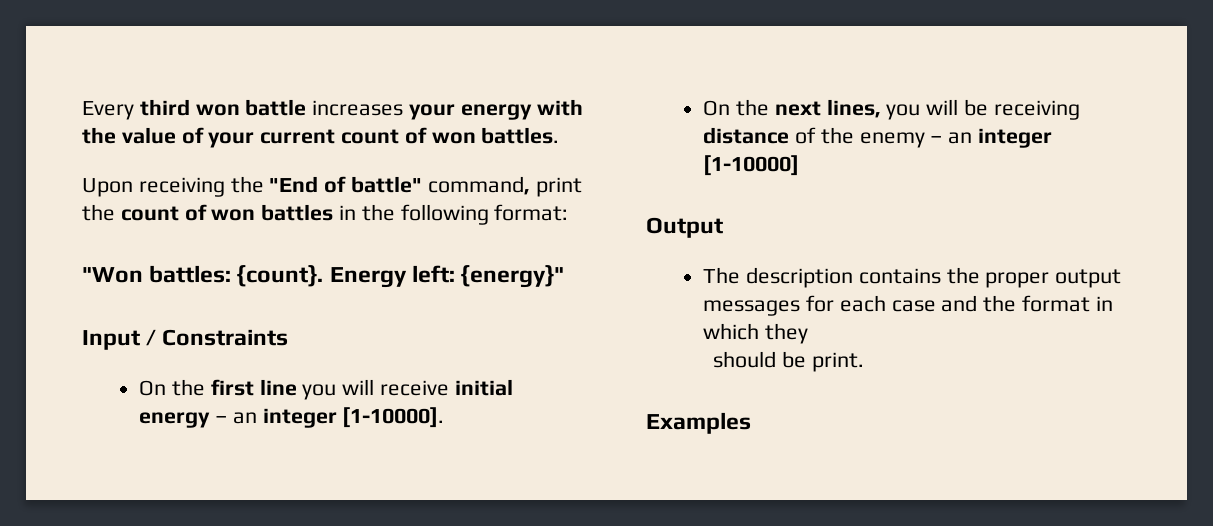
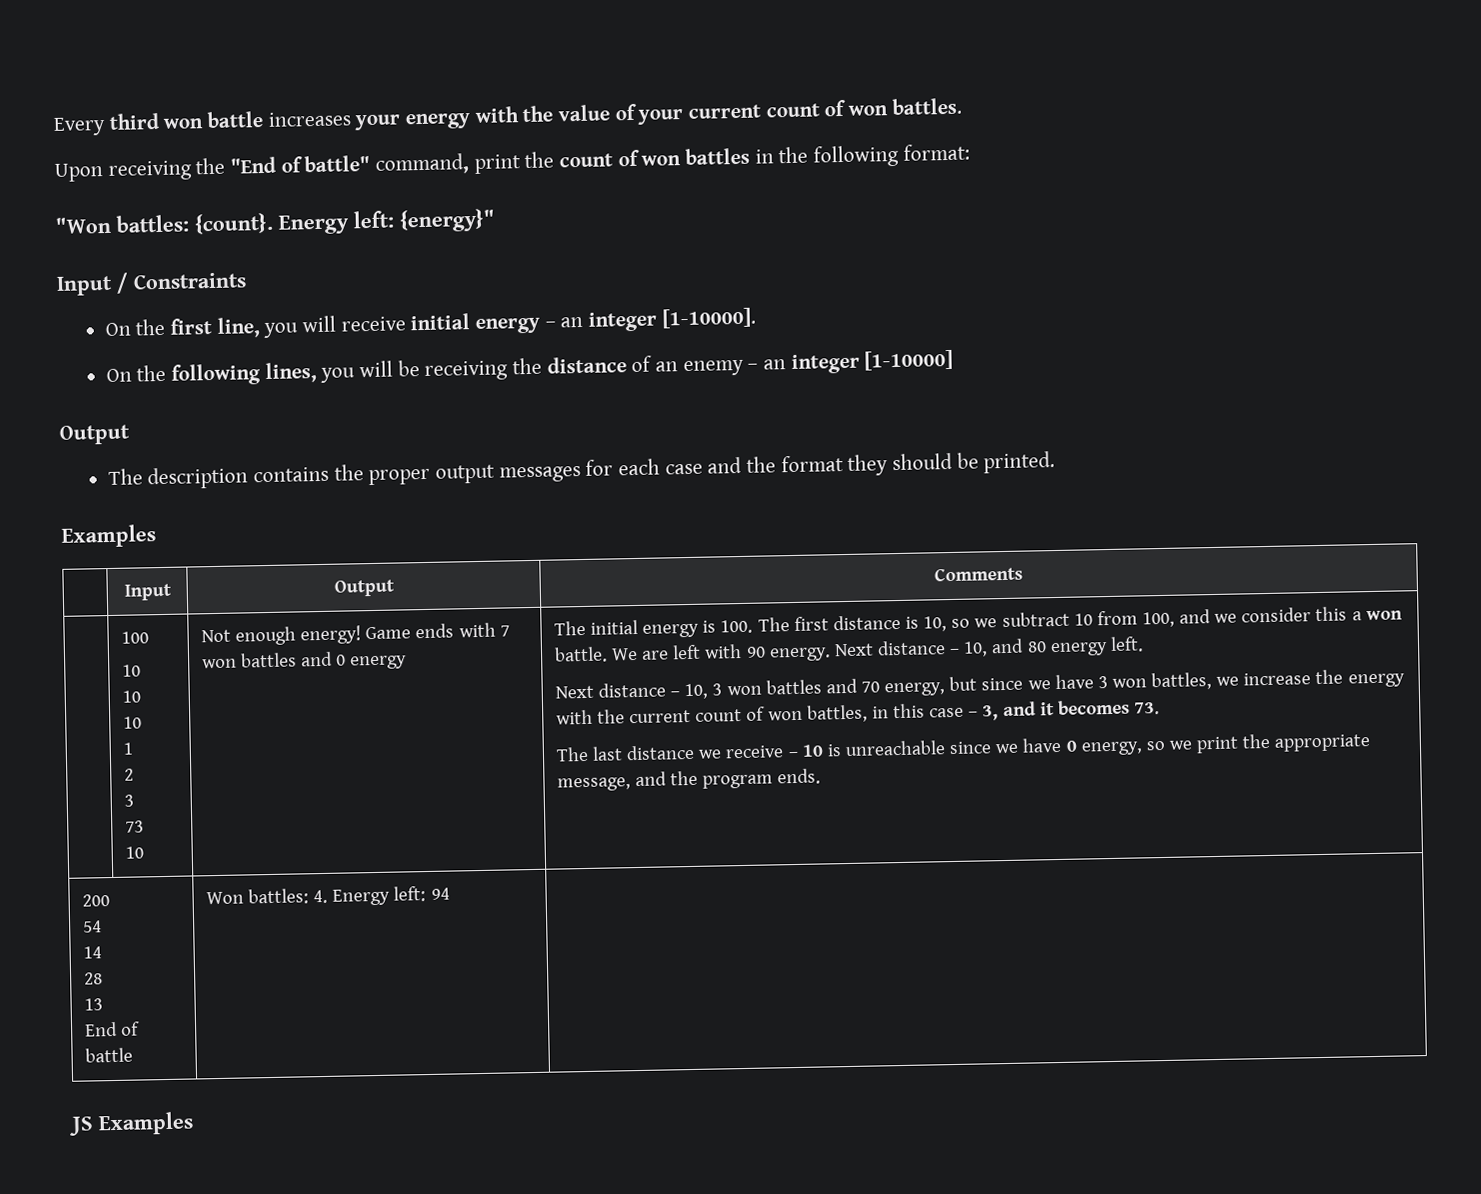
- On the first line you will receive initial energy – an integer [1-10000].
+ On the first line, you will receive initial energy – an integer [1-10000].
- On the next lines, you will be receiving distance of the enemy – an integer [1-10000]
+ On the following lines, you will be receiving the distance of an enemy – an integer [1-10000]
- The description contains the proper output messages for each case and the format in which they
- should be print.
+ The description contains the proper output messages for each case and the format they should be printed.
  Examples
+ | Input | Output | Comments
+ | 100
+ 10
+ 10
+ 10
+ 1
+ 2
+ 3
+ 73
+ 10 | Not enough energy! Game ends with 7 won battles and 0 energy | The initial energy is 100. The first distance is 10, so we subtract 10 from 100, and we consider this a won battle. We are left with 90 energy. Next distance – 10, and 80 energy left.
+ Next distance – 10, 3 won battles and 70 energy, but since we have 3 won battles, we increase the energy with the current count of won battles, in this case – 3, and it becomes 73.
+ The last distance we receive – 10 is unreachable since we have 0 energy, so we print the appropriate message, and the program ends.
+ 200
+ 54
+ 14
+ 28
+ 13
+ End of battle | Won battles: 4. Energy left: 94 |
+ JS Examples

